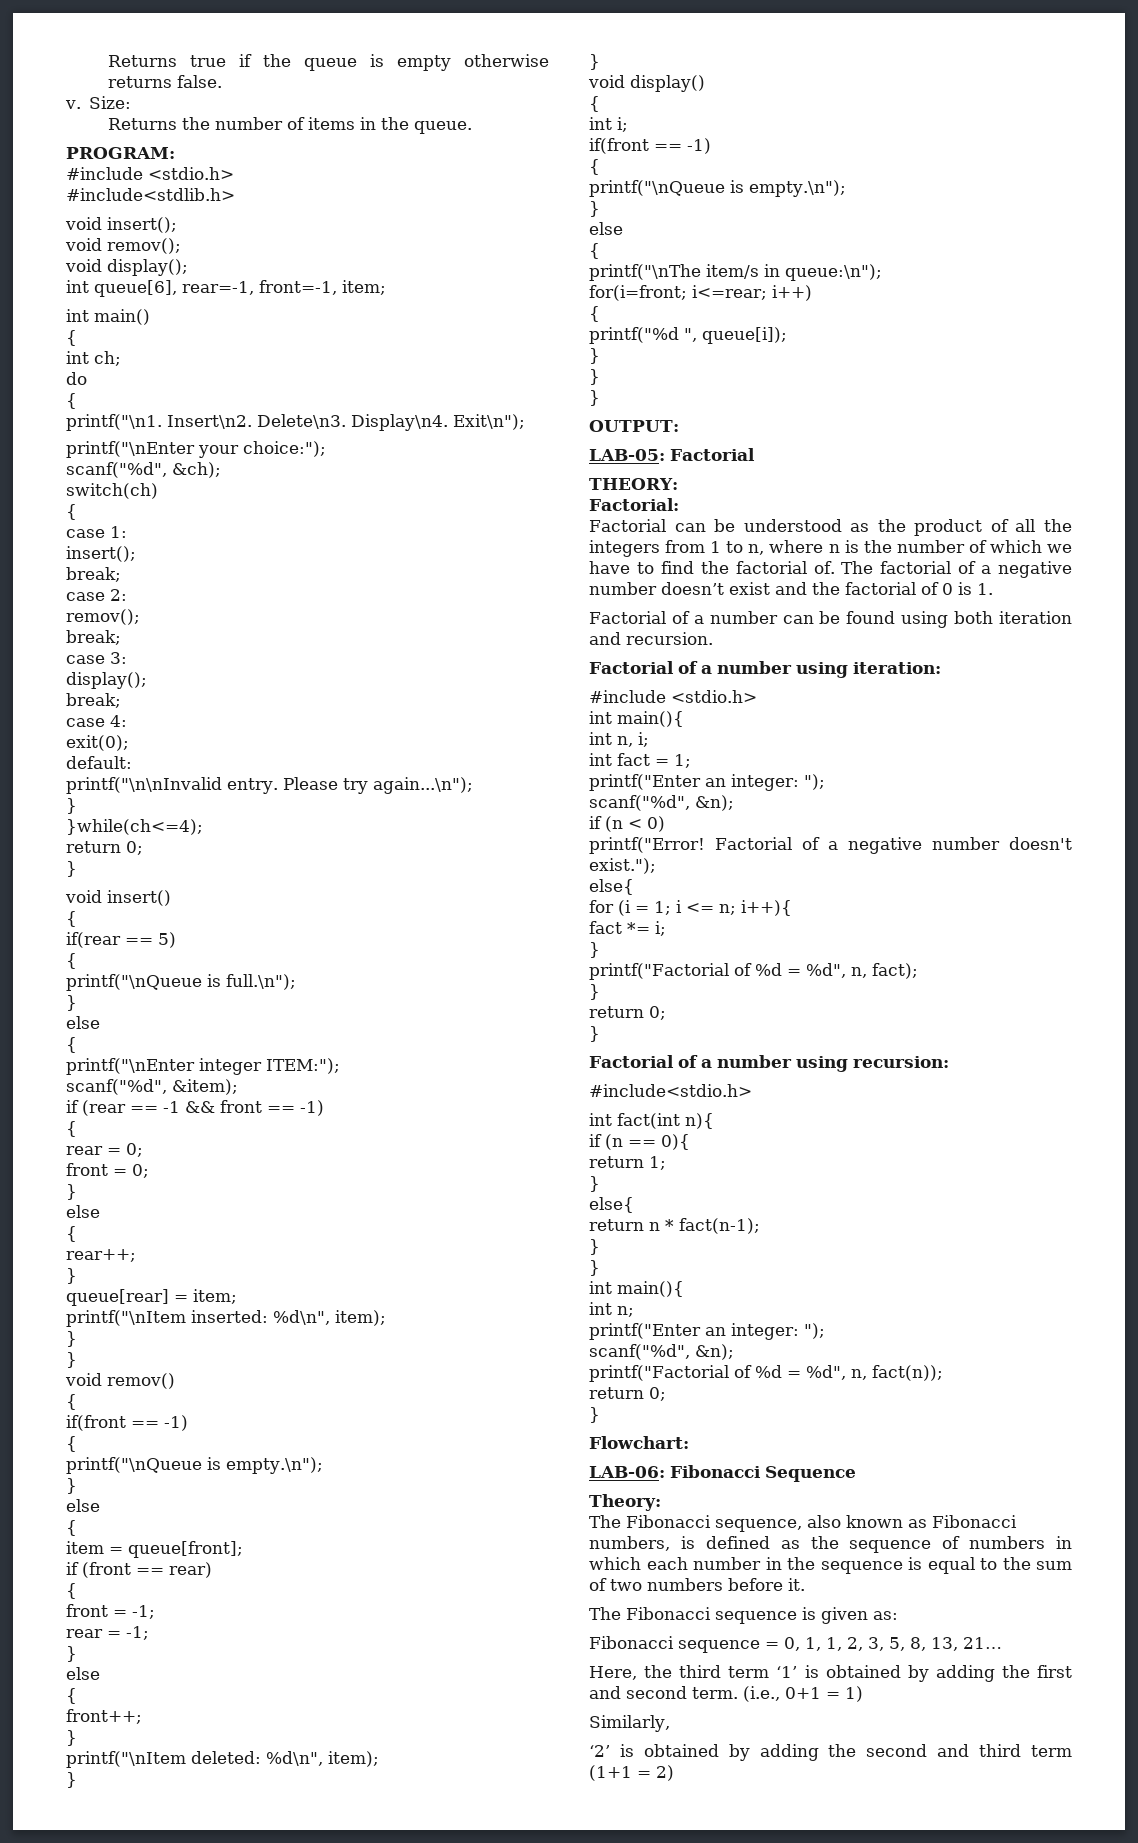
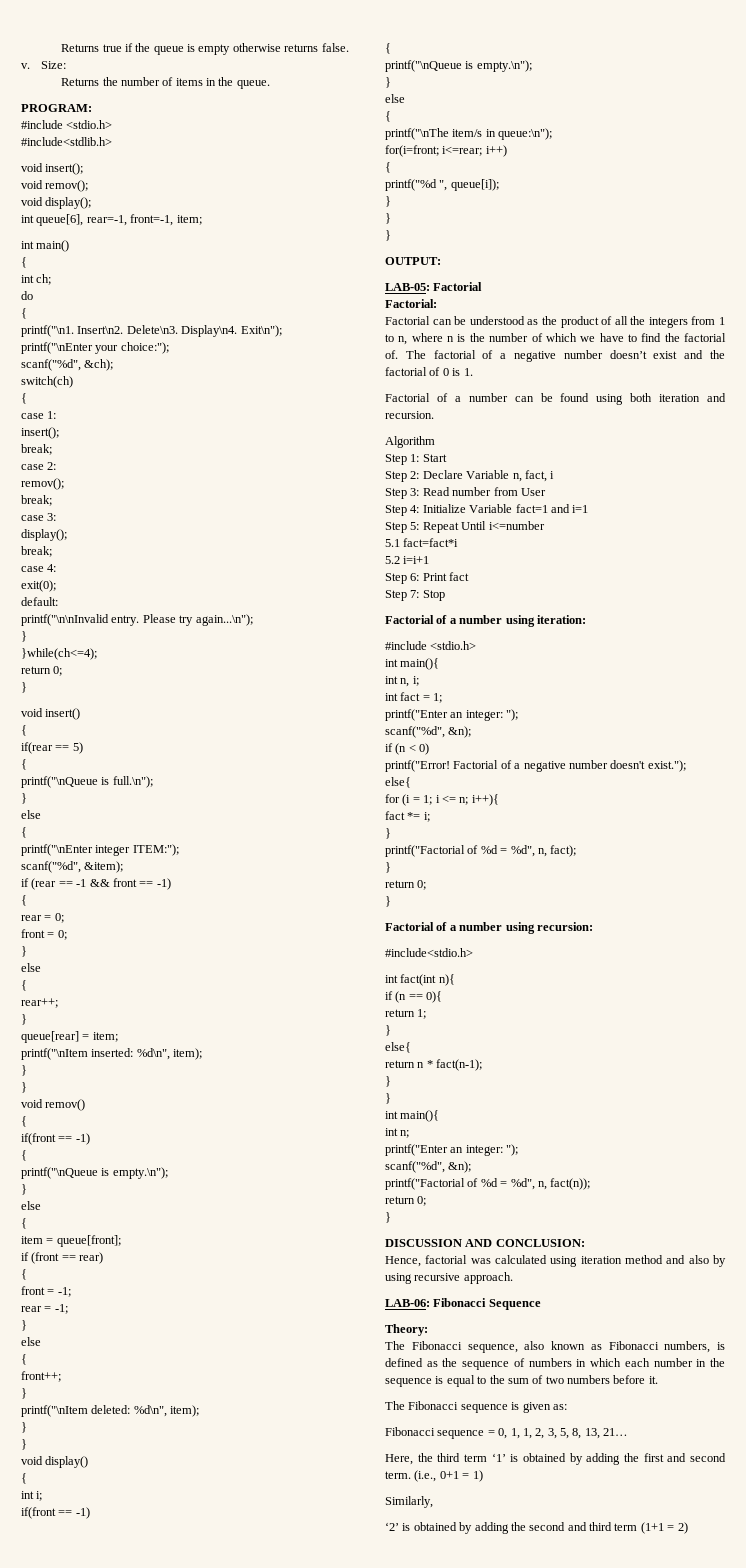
- THEORY:
+ Algorithm
+ Step 1: Start
+ Step 2: Declare Variable n, fact, i
+ Step 3: Read number from User
+ Step 4: Initialize Variable fact=1 and i=1
+ Step 5: Repeat Until i<=number
+ 5.1 fact=fact*i
+ 5.2 i=i+1
+ Step 6: Print fact
+ Step 7: Stop
- Flowchart:
+ DISCUSSION AND CONCLUSION:
+ Hence, factorial was calculated using iteration method and also by using recursive approach.

